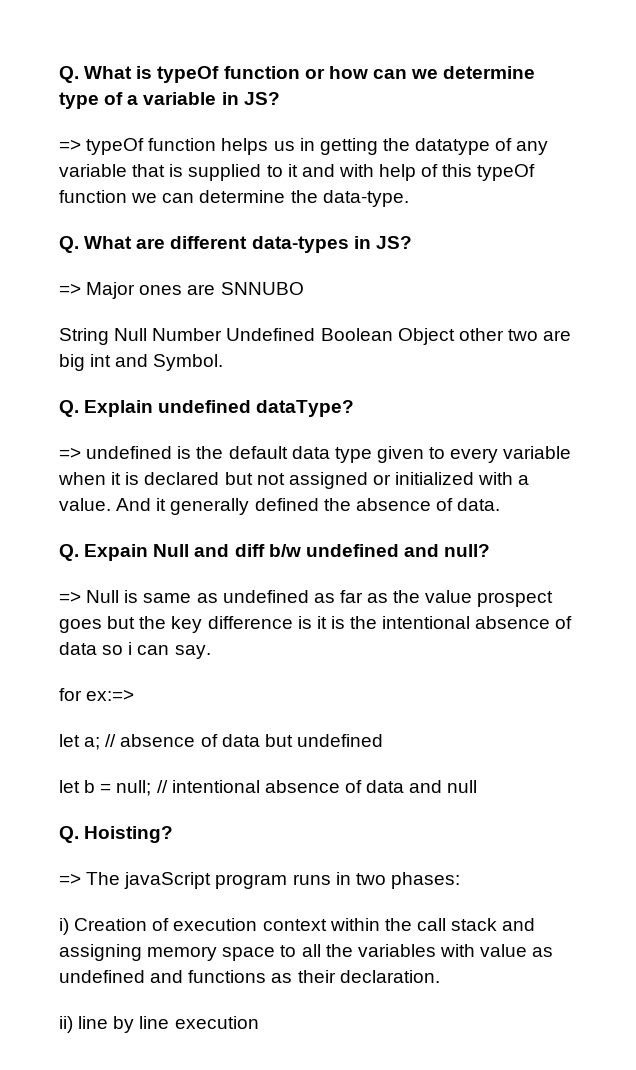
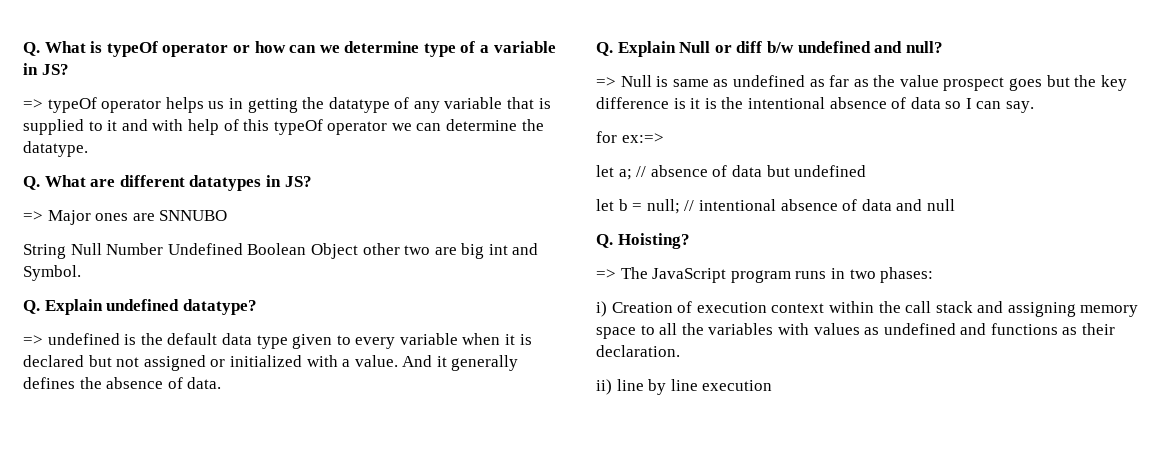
- Q. What is typeOf function or how can we determine type of a variable in JS?
+ Q. What is typeOf operator or how can we determine type of a variable in JS?
- => typeOf function helps us in getting the datatype of any variable that is supplied to it and with help of this typeOf function we can determine the data-type.
+ => typeOf operator helps us in getting the datatype of any variable that is supplied to it and with help of this typeOf operator we can determine the datatype.
- Q. What are different data-types in JS?
+ Q. What are different datatypes in JS?
- Q. Explain undefined dataType?
+ Q. Explain undefined datatype?
- And it generally defined the absence of data.
+ And it generally defines the absence of data.
- Q. Expain Null and diff b/w undefined and null?
+ Q. Explain Null or diff b/w undefined and null?
- => Null is same as undefined as far as the value prospect goes but the key difference is it is the intentional absence of data so i can say.
+ => Null is same as undefined as far as the value prospect goes but the key difference is it is the intentional absence of data so I can say.
- => The javaScript program runs in two phases:
+ => The JavaScript program runs in two phases:
- i) Creation of execution context within the call stack and assigning memory space to all the variables with value as undefined and functions as their declaration.
+ i) Creation of execution context within the call stack and assigning memory space to all the variables with values as undefined and functions as their declaration.

